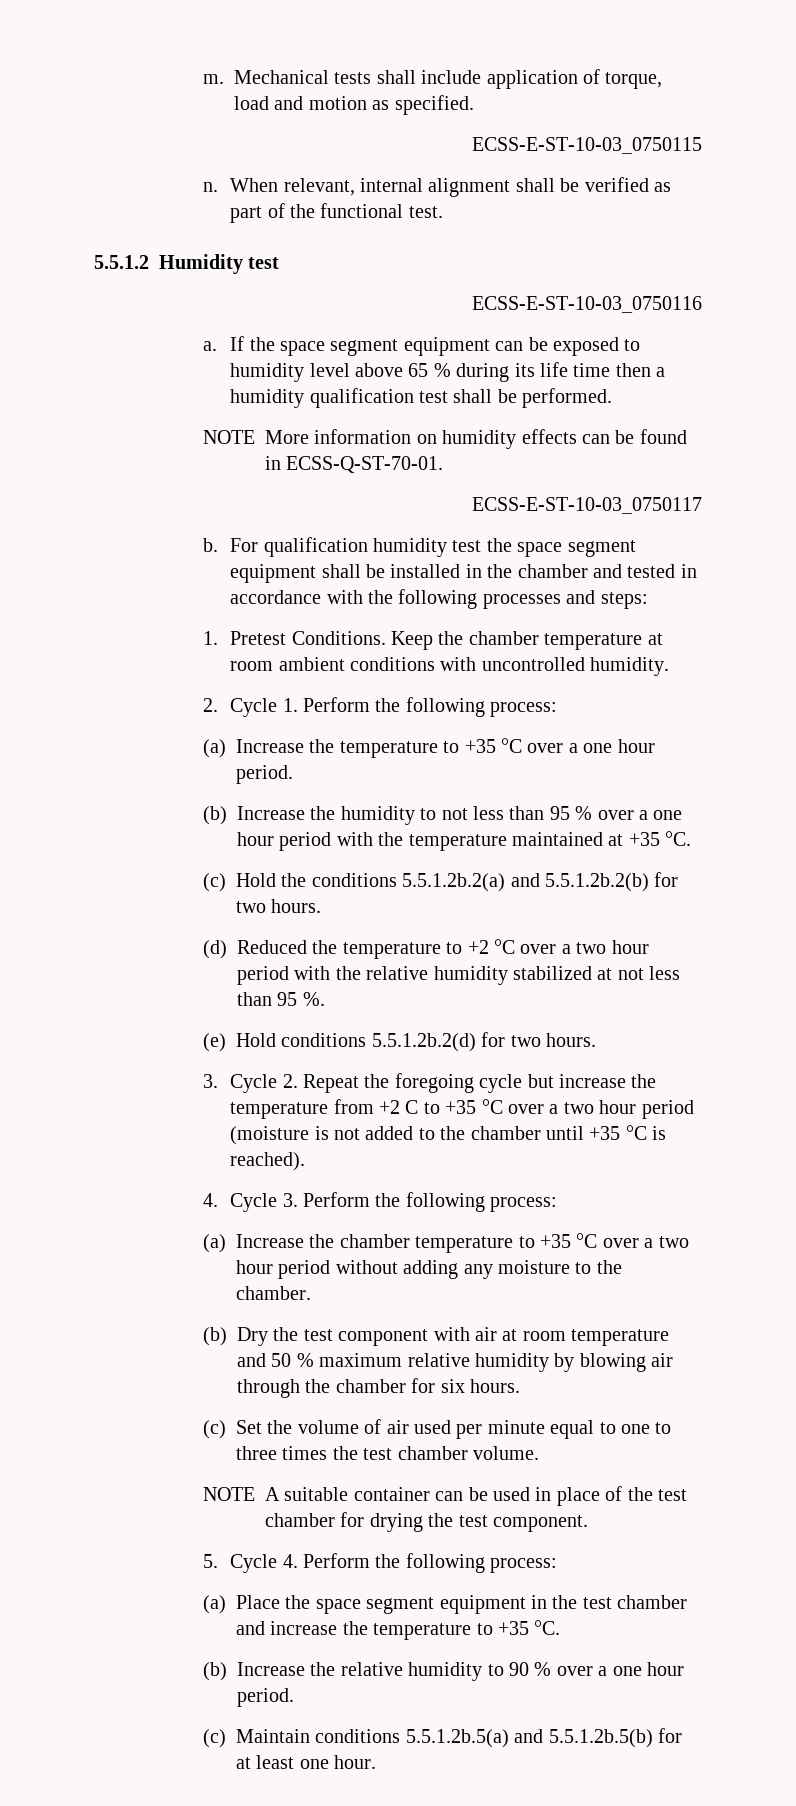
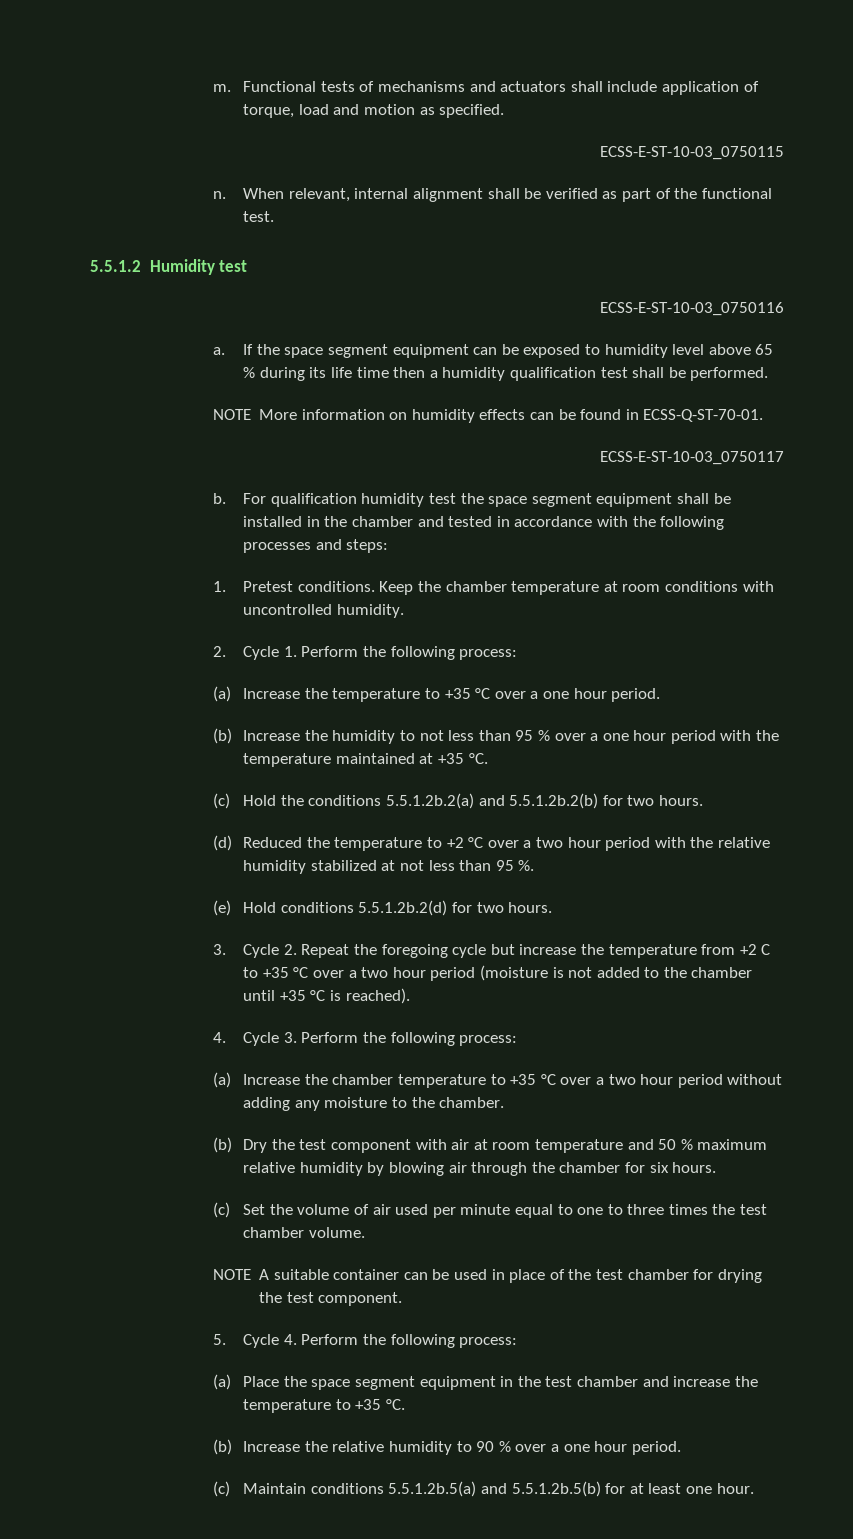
- Mechanical tests shall include application of torque, load and motion as specified.
+ Functional tests of mechanisms and actuators shall include application of torque, load and motion as specified.
- 1. Pretest Conditions.
+ 1. Pretest conditions.
- Keep the chamber temperature at room ambient conditions with uncontrolled humidity.
+ Keep the chamber temperature at room conditions with uncontrolled humidity.

